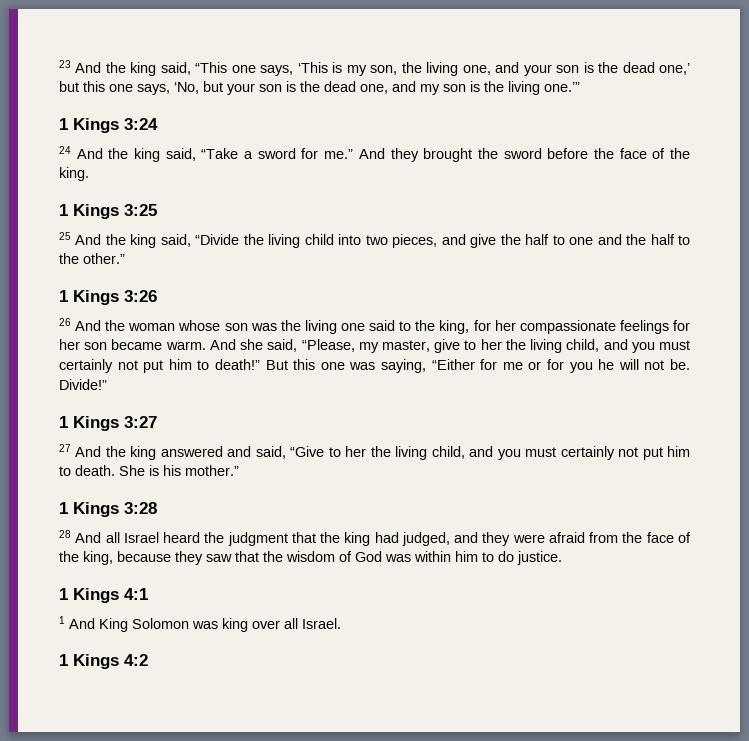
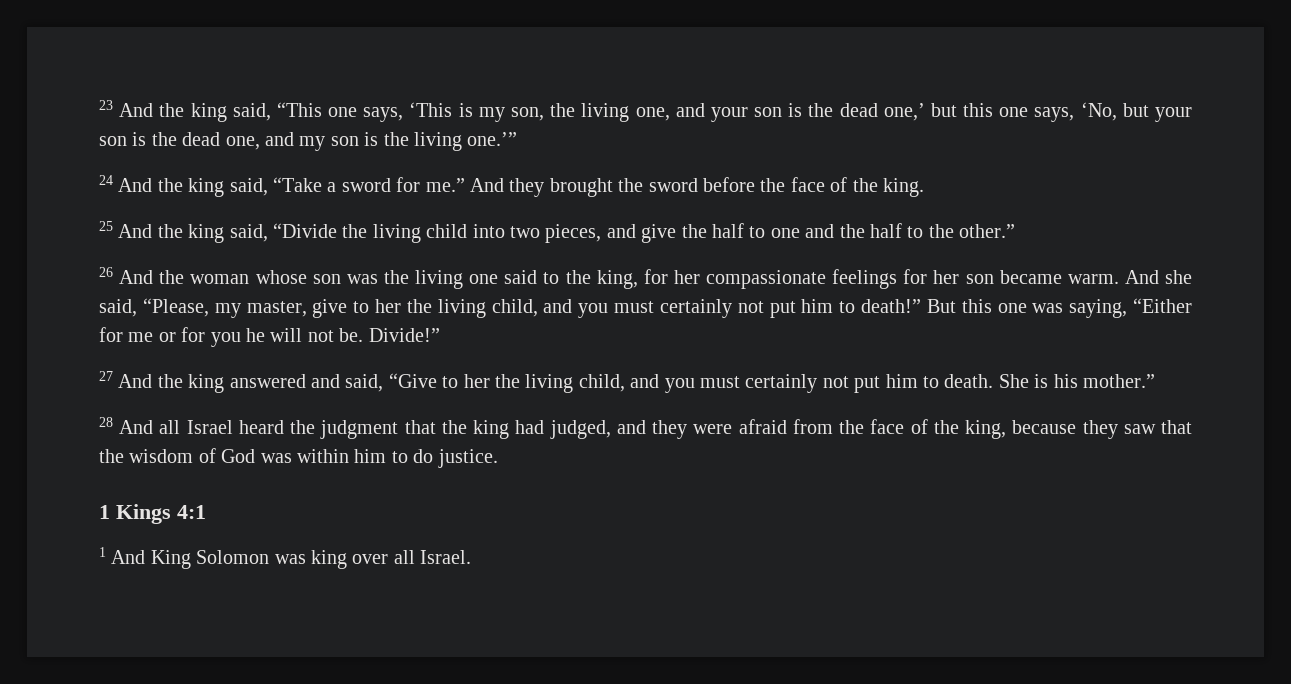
- 1 Kings 3:24
- 1 Kings 3:25
- 1 Kings 3:26
- 1 Kings 3:27
- 1 Kings 3:28
- 1 Kings 4:2

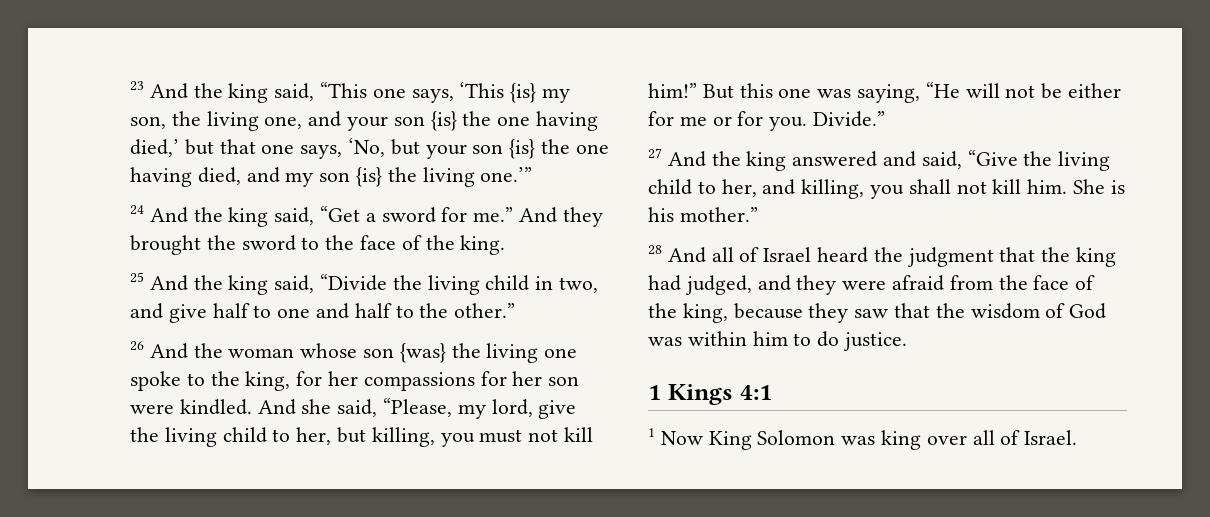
- 23 And the king said, “This one says, ‘This is my son, the living one, and your son is the dead one,’ but this one says, ‘No, but your son is the dead one, and my son is the living one.’”
+ 23 And the king said, “This one says, ‘This {is} my son, the living one, and your son {is} the one having died,’ but that one says, ‘No, but your son {is} the one having died, and my son {is} the living one.’”
- 24 And the king said, “Take a sword for me.”
+ 24 And the king said, “Get a sword for me.”
- And they brought the sword before the face of the king.
+ And they brought the sword to the face of the king.
- 25 And the king said, “Divide the living child into two pieces, and give the half to one and the half to the other.”
+ 25 And the king said, “Divide the living child in two, and give half to one and half to the other.”
- 26 And the woman whose son was the living one said to the king, for her compassionate feelings for her son became warm.
+ 26 And the woman whose son {was} the living one spoke to the king, for her compassions for her son were kindled.
- And she said, “Please, my master, give to her the living child, and you must certainly not put him to death!”
+ And she said, “Please, my lord, give the living child to her, but killing, you must not kill him!”
- But this one was saying, “Either for me or for you he will not be. Divide!”
+ But this one was saying, “He will not be either for me or for you. Divide.”
- 27 And the king answered and said, “Give to her the living child, and you must certainly not put him to death.
+ 27 And the king answered and said, “Give the living child to her, and killing, you shall not kill him.
- 28 And all Israel heard the judgment that the king had judged, and they were afraid from the face of the king, because they saw that the wisdom of God was within him to do justice.
+ 28 And all of Israel heard the judgment that the king had judged, and they were afraid from the face of the king, because they saw that the wisdom of God was within him to do justice.
- 1 And King Solomon was king over all Israel.
+ 1 Now King Solomon was king over all of Israel.

